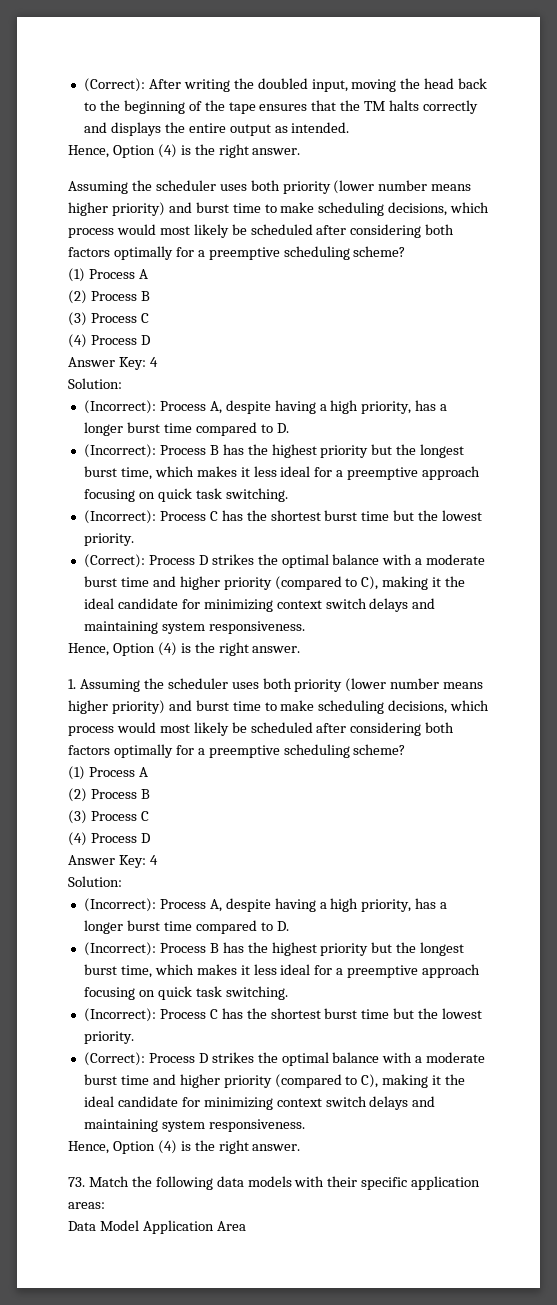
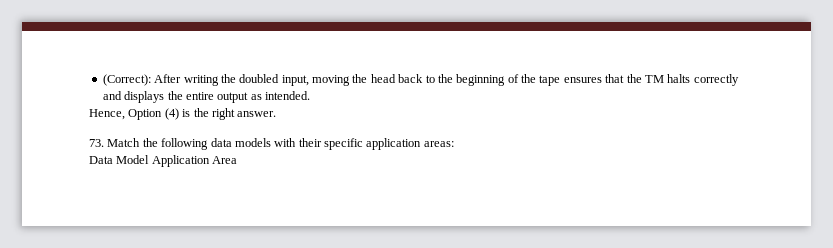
  (Correct): After writing the doubled input, moving the head back to the beginning of the tape ensures that the TM halts correctly and displays the entire output as intended.
- Hence, Option (4) is the right answer.
- Assuming the scheduler uses both priority (lower number means higher priority) and burst time to make scheduling decisions, which process would most likely be scheduled after considering both factors optimally for a preemptive scheduling scheme?
- (1) Process A
- (2) Process B
- (3) Process C
- (4) Process D
- Answer Key: 4
- Solution:
- (Incorrect): Process A, despite having a high priority, has a longer burst time compared to D.
- (Incorrect): Process B has the highest priority but the longest burst time, which makes it less ideal for a preemptive approach focusing on quick task switching.
- (Incorrect): Process C has the shortest burst time but the lowest priority.
- (Correct): Process D strikes the optimal balance with a moderate burst time and higher priority (compared to C), making it the ideal candidate for minimizing context switch delays and maintaining system responsiveness.
- Hence, Option (4) is the right answer.
- 1. Assuming the scheduler uses both priority (lower number means higher priority) and burst time to make scheduling decisions, which process would most likely be scheduled after considering both factors optimally for a preemptive scheduling scheme?
- (1) Process A
- (2) Process B
- (3) Process C
- (4) Process D
- Answer Key: 4
- Solution:
- (Incorrect): Process A, despite having a high priority, has a longer burst time compared to D.
- (Incorrect): Process B has the highest priority but the longest burst time, which makes it less ideal for a preemptive approach focusing on quick task switching.
- (Incorrect): Process C has the shortest burst time but the lowest priority.
- (Correct): Process D strikes the optimal balance with a moderate burst time and higher priority (compared to C), making it the ideal candidate for minimizing context switch delays and maintaining system responsiveness.

